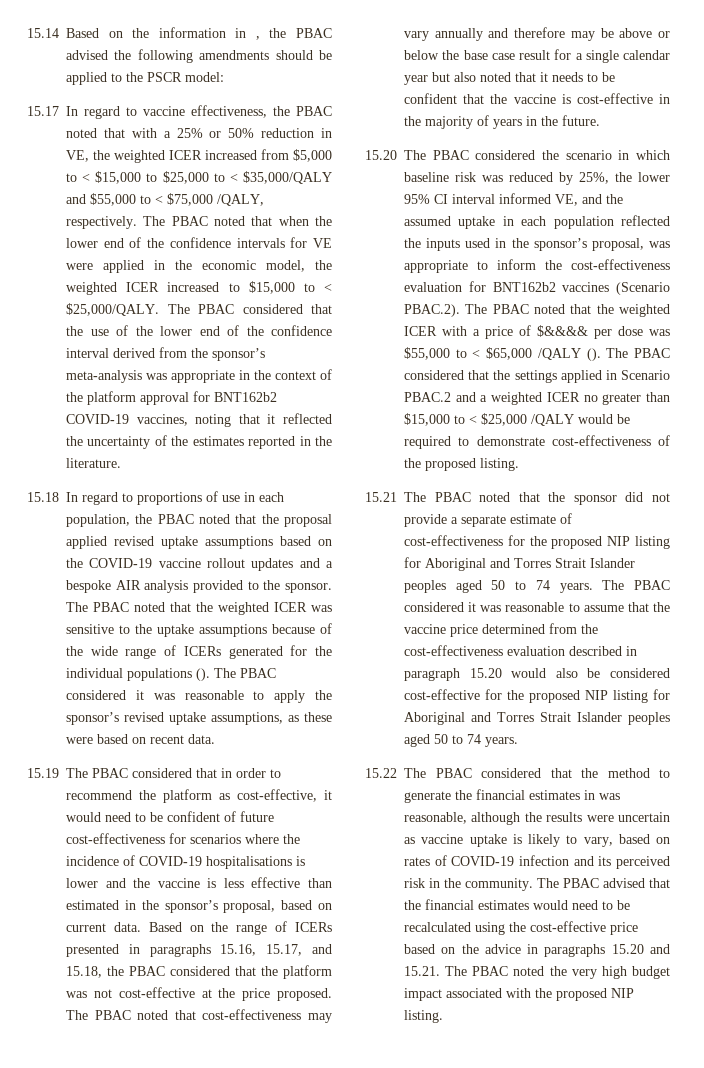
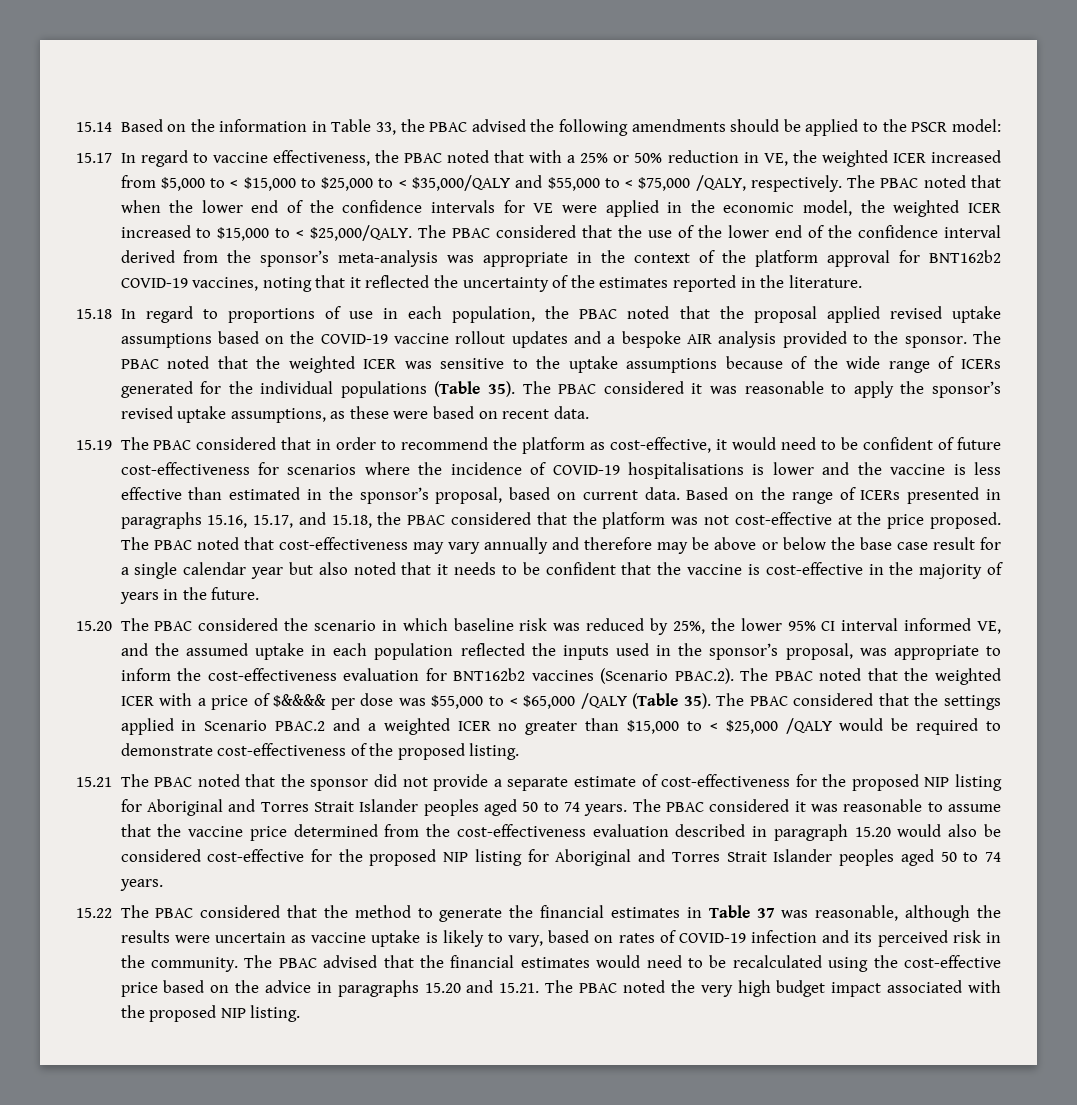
- 15.14 Based on the information in , the PBAC advised the following amendments should be applied to the PSCR model:
+ 15.14 Based on the information in Table 33, the PBAC advised the following amendments should be applied to the PSCR model:
- The PBAC noted that the weighted ICER was sensitive to the uptake assumptions because of the wide range of ICERs generated for the individual populations ().
+ The PBAC noted that the weighted ICER was sensitive to the uptake assumptions because of the wide range of ICERs generated for the individual populations (Table 35).
- 15.20 The PBAC considered the scenario in which baseline risk was reduced by 25%, the lower 95% CI interval informed VE, and the assumed uptake in each population reflected the inputs used in the sponsor’s proposal, was appropriate to inform the cost‑effectiveness evaluation for BNT162b2 vaccines (Scenario PBAC.2). The PBAC noted that the weighted ICER with a price of $&&&& per dose was $55,000 to < $65,000 /QALY ().
+ 15.20 The PBAC considered the scenario in which baseline risk was reduced by 25%, the lower 95% CI interval informed VE, and the assumed uptake in each population reflected the inputs used in the sponsor’s proposal, was appropriate to inform the cost‑effectiveness evaluation for BNT162b2 vaccines (Scenario PBAC.2). The PBAC noted that the weighted ICER with a price of $&&&& per dose was $55,000 to < $65,000 /QALY (Table 35).
- 15.22 The PBAC considered that the method to generate the financial estimates in was reasonable, although the results were uncertain as vaccine uptake is likely to vary, based on rates of COVID-19 infection and its perceived risk in the community.
+ 15.22 The PBAC considered that the method to generate the financial estimates in Table 37 was reasonable, although the results were uncertain as vaccine uptake is likely to vary, based on rates of COVID-19 infection and its perceived risk in the community.

